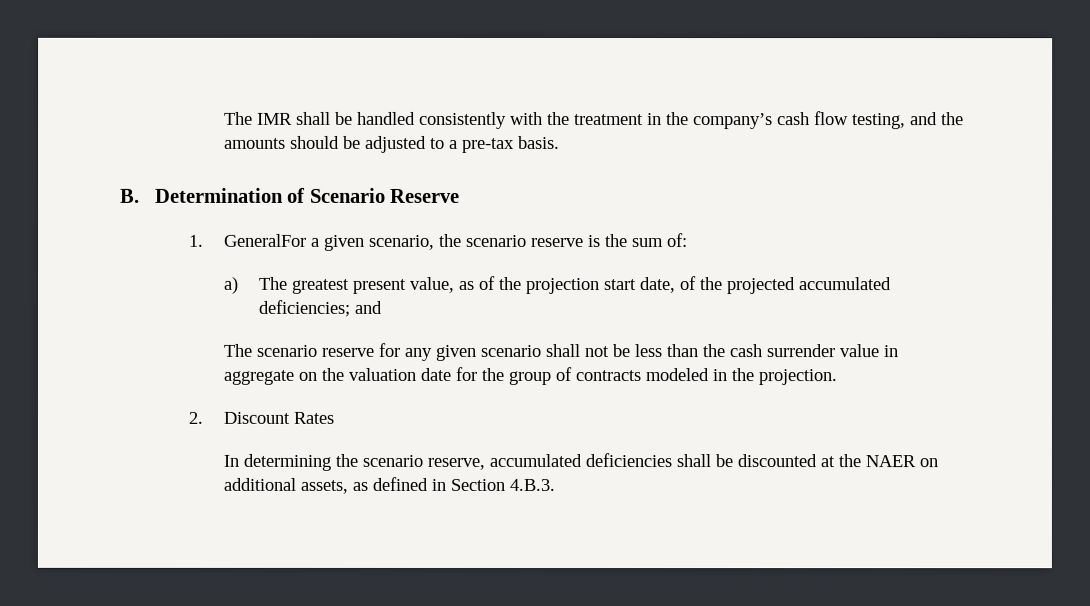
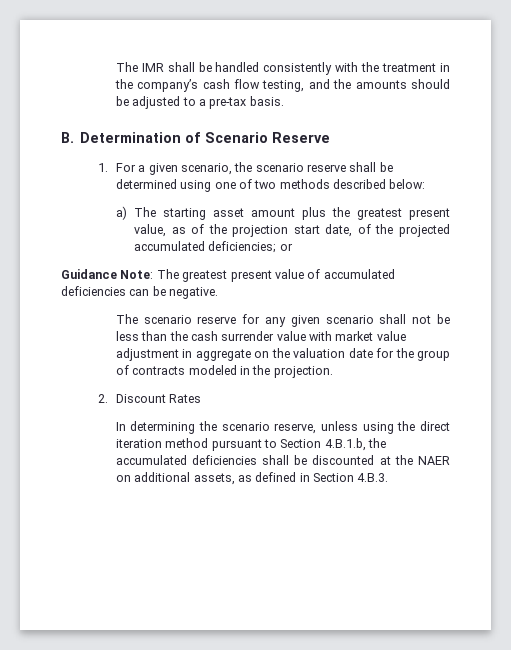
- 1. GeneralFor a given scenario, the scenario reserve is the sum of:
- a) The greatest present value, as of the projection start date, of the projected accumulated deficiencies; and
+ 1. For a given scenario, the scenario reserve shall be determined using one of two methods described below:
+ a) The starting asset amount plus the greatest present value, as of the projection start date, of the projected accumulated deficiencies; or
+ Guidance Note: The greatest present value of accumulated deficiencies can be negative.
- The scenario reserve for any given scenario shall not be less than the cash surrender value in aggregate on the valuation date for the group of contracts modeled in the projection.
+ The scenario reserve for any given scenario shall not be less than the cash surrender value with market value adjustment in aggregate on the valuation date for the group of contracts modeled in the projection.
- In determining the scenario reserve, accumulated deficiencies shall be discounted at the NAER on additional assets, as defined in Section 4.B.3.
+ In determining the scenario reserve, unless using the direct iteration method pursuant to Section 4.B.1.b, the accumulated deficiencies shall be discounted at the NAER on additional assets, as defined in Section 4.B.3.

